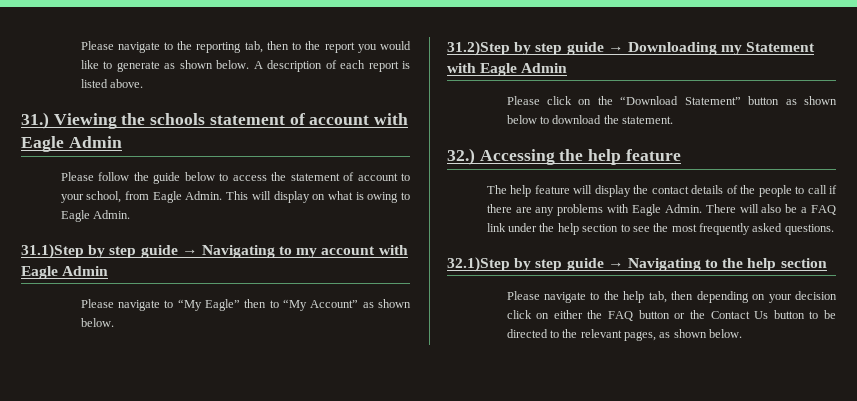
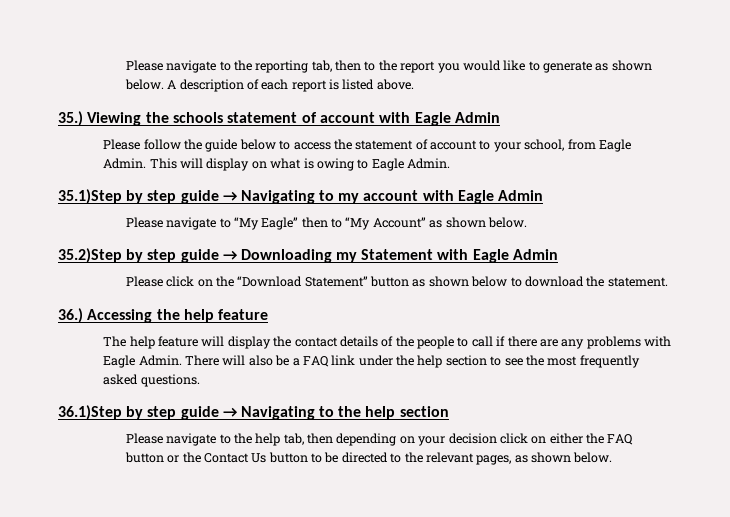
- 31.) Viewing the schools statement of account with Eagle Admin
+ 35.) Viewing the schools statement of account with Eagle Admin
- 31.1)Step by step guide → Navigating to my account with Eagle Admin
+ 35.1)Step by step guide → Navigating to my account with Eagle Admin
- 31.2)Step by step guide → Downloading my Statement with Eagle Admin
+ 35.2)Step by step guide → Downloading my Statement with Eagle Admin
- 32.) Accessing the help feature
+ 36.) Accessing the help feature
- 32.1)Step by step guide → Navigating to the help section
+ 36.1)Step by step guide → Navigating to the help section

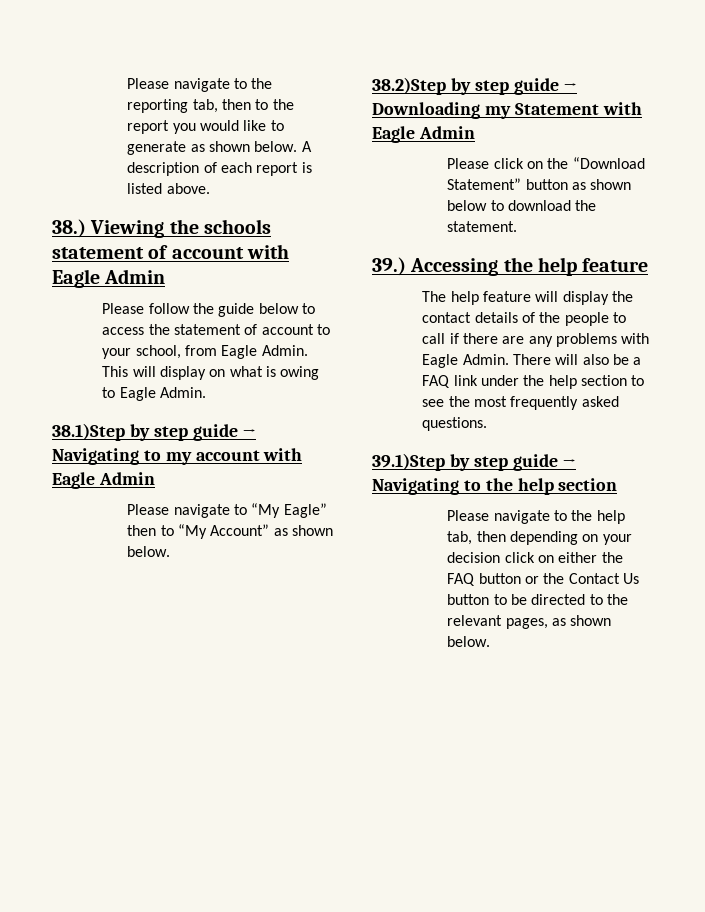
- 35.) Viewing the schools statement of account with Eagle Admin
+ 38.) Viewing the schools statement of account with Eagle Admin
- 35.1)Step by step guide → Navigating to my account with Eagle Admin
+ 38.1)Step by step guide → Navigating to my account with Eagle Admin
- 35.2)Step by step guide → Downloading my Statement with Eagle Admin
+ 38.2)Step by step guide → Downloading my Statement with Eagle Admin
- 36.) Accessing the help feature
+ 39.) Accessing the help feature
- 36.1)Step by step guide → Navigating to the help section
+ 39.1)Step by step guide → Navigating to the help section

